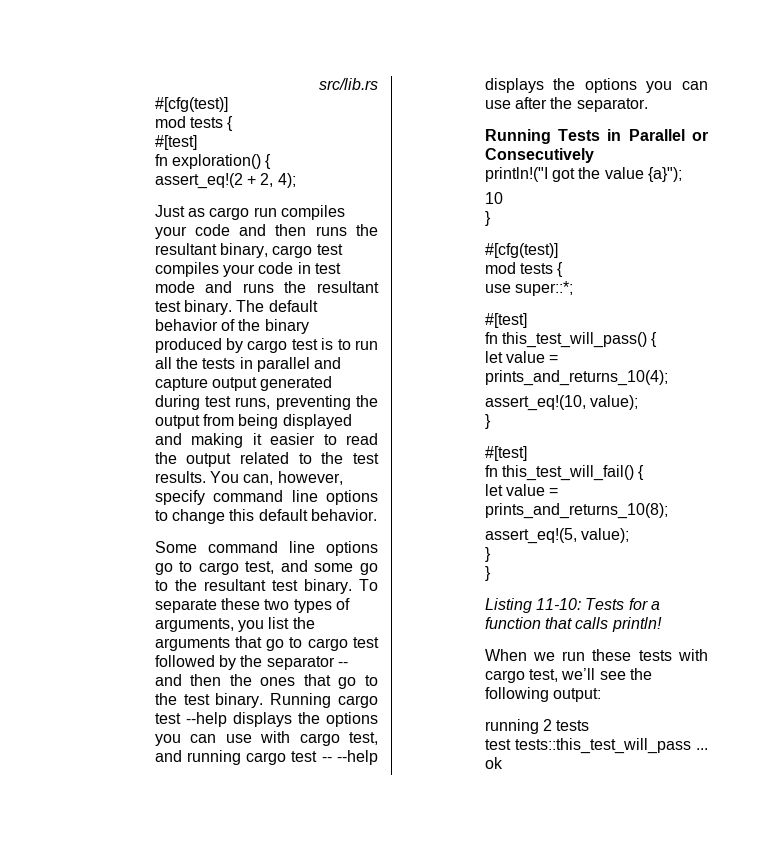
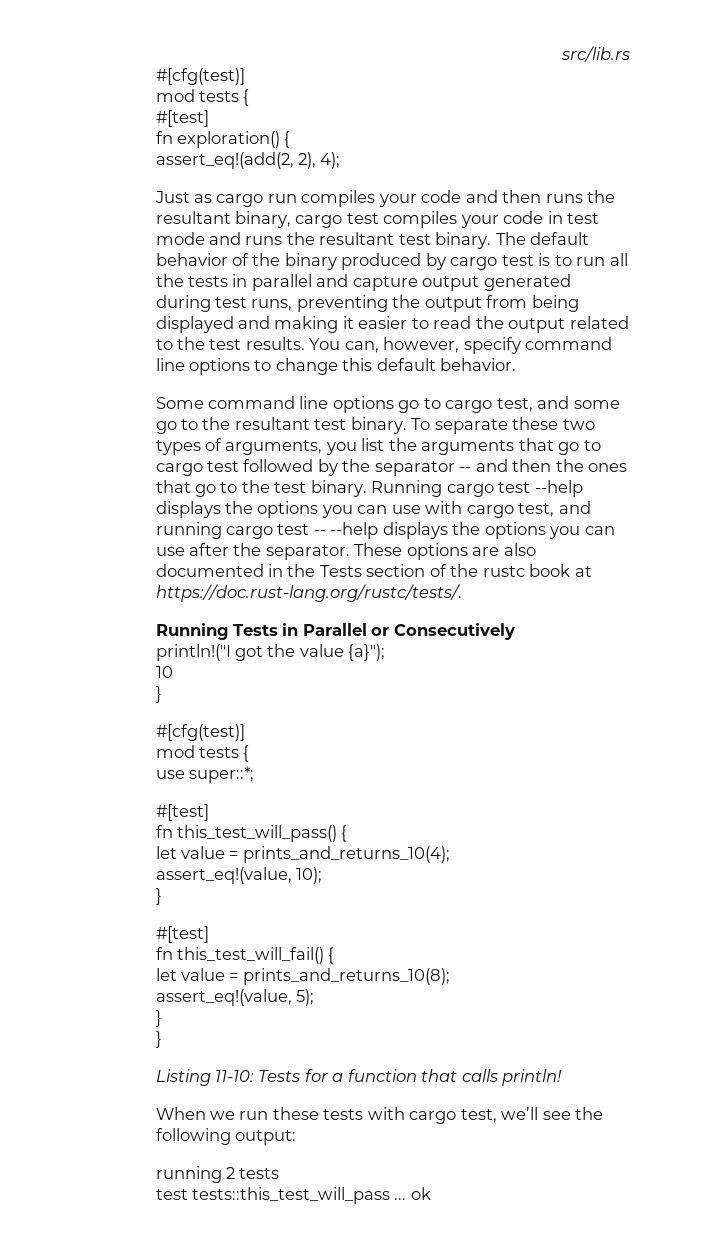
- assert_eq!(2 + 2, 4);
+ assert_eq!(add(2, 2), 4);
+ These options are also documented in the Tests section of the rustc book at https://doc.rust-lang.org/rustc/tests/.
- assert_eq!(10, value);
+ assert_eq!(value, 10);
- assert_eq!(5, value);
+ assert_eq!(value, 5);

